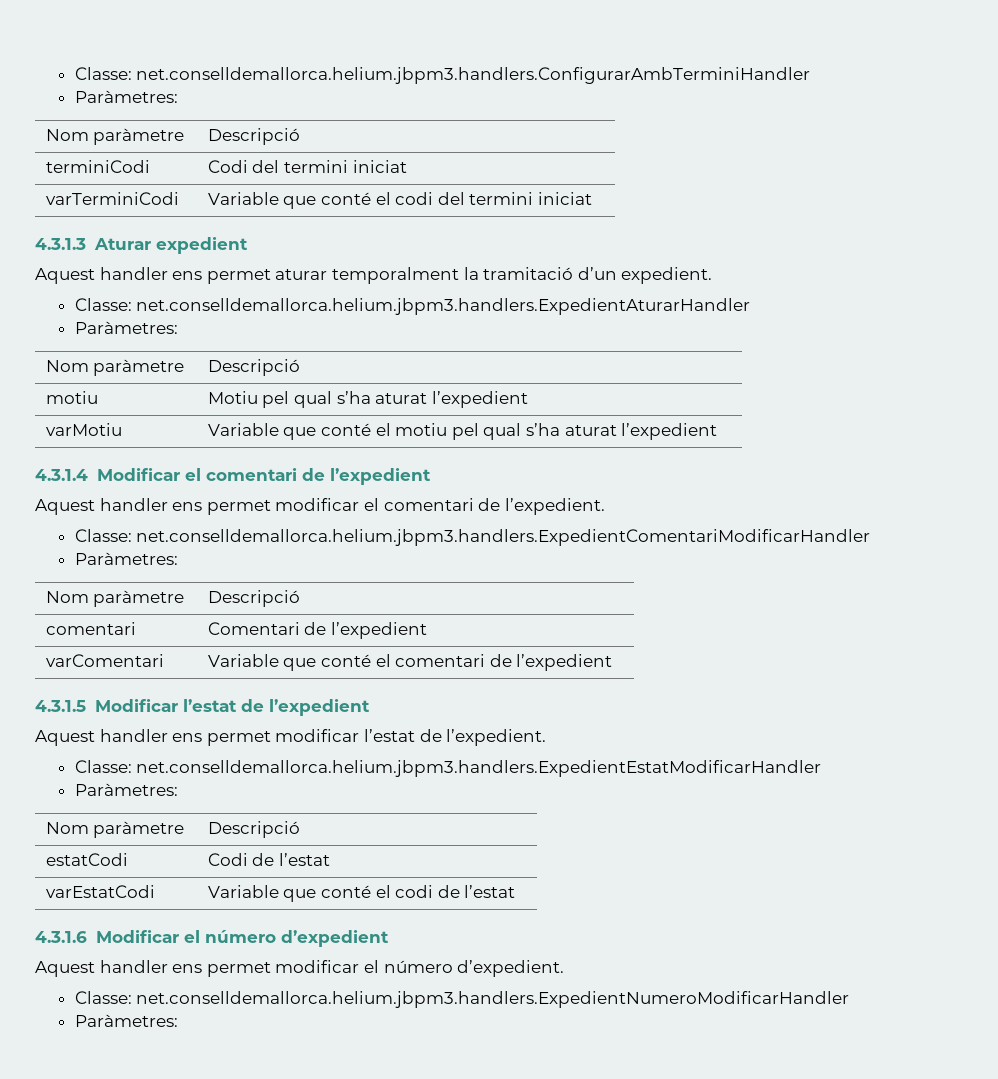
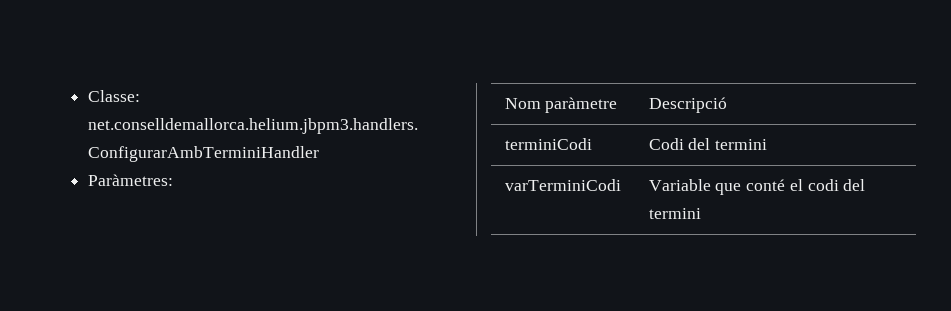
- terminiCodi | Codi del termini iniciat
+ terminiCodi | Codi del termini
- varTerminiCodi | Variable que conté el codi del termini iniciat
- 4.3.1.3 Aturar expedient
- Aquest handler ens permet aturar temporalment la tramitació d’un expedient.
- Classe: net.conselldemallorca.helium.jbpm3.handlers.ExpedientAturarHandler
- Paràmetres:
- Nom paràmetre | Descripció
- motiu | Motiu pel qual s’ha aturat l’expedient
- varMotiu | Variable que conté el motiu pel qual s’ha aturat l’expedient
- 4.3.1.4 Modificar el comentari de l’expedient
- Aquest handler ens permet modificar el comentari de l’expedient.
- Classe: net.conselldemallorca.helium.jbpm3.handlers.ExpedientComentariModificarHandler
- Paràmetres:
- Nom paràmetre | Descripció
- comentari | Comentari de l’expedient
- varComentari | Variable que conté el comentari de l’expedient
- 4.3.1.5 Modificar l’estat de l’expedient
- Aquest handler ens permet modificar l’estat de l’expedient.
- Classe: net.conselldemallorca.helium.jbpm3.handlers.ExpedientEstatModificarHandler
- Paràmetres:
- Nom paràmetre | Descripció
- estatCodi | Codi de l’estat
- varEstatCodi | Variable que conté el codi de l’estat
- 4.3.1.6 Modificar el número d’expedient
- Aquest handler ens permet modificar el número d’expedient.
- Classe: net.conselldemallorca.helium.jbpm3.handlers.ExpedientNumeroModificarHandler
- Paràmetres:
+ varTerminiCodi | Variable que conté el codi del termini

